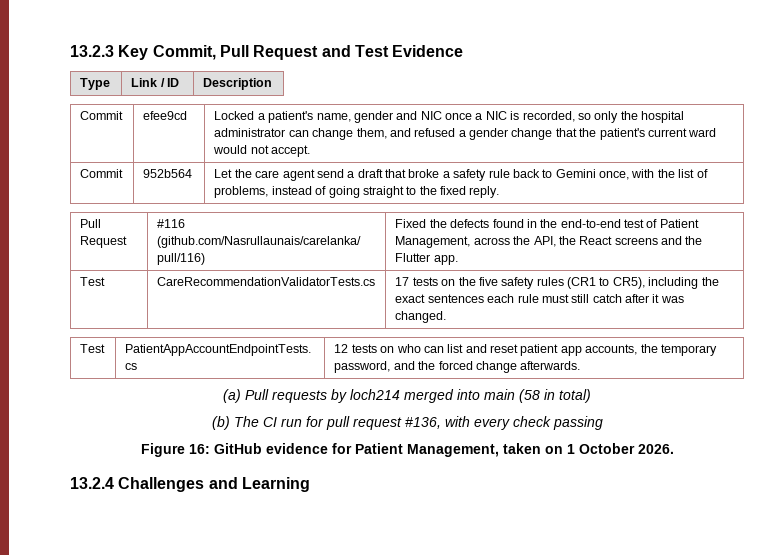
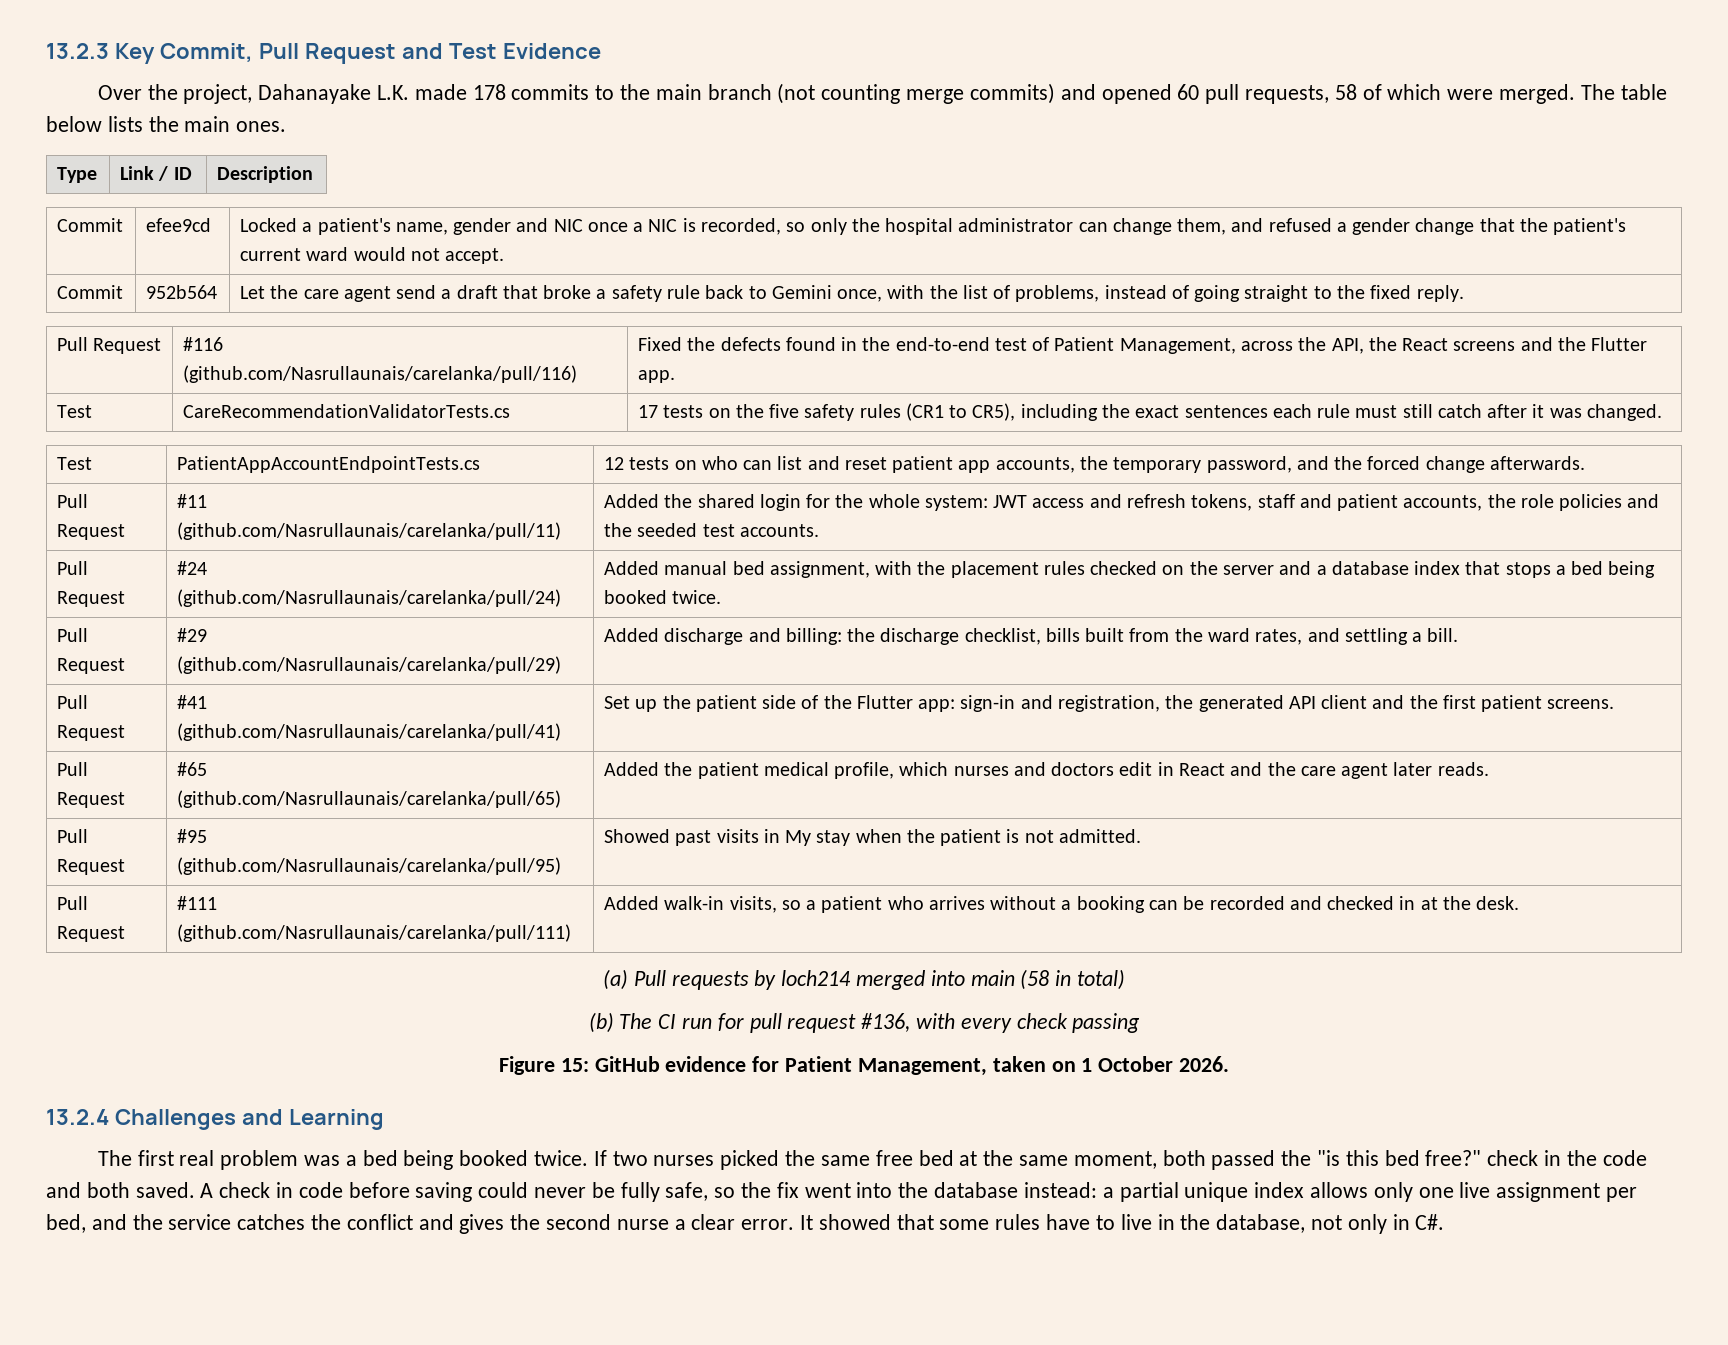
+ Over the project, Dahanayake L.K. made 178 commits to the main branch (not counting merge commits) and opened 60 pull requests, 58 of which were merged. The table below lists the main ones.
+ Pull Request | #11 (github.com/Nasrullaunais/carelanka/pull/11) | Added the shared login for the whole system: JWT access and refresh tokens, staff and patient accounts, the role policies and the seeded test accounts.
+ Pull Request | #24 (github.com/Nasrullaunais/carelanka/pull/24) | Added manual bed assignment, with the placement rules checked on the server and a database index that stops a bed being booked twice.
+ Pull Request | #29 (github.com/Nasrullaunais/carelanka/pull/29) | Added discharge and billing: the discharge checklist, bills built from the ward rates, and settling a bill.
+ Pull Request | #41 (github.com/Nasrullaunais/carelanka/pull/41) | Set up the patient side of the Flutter app: sign-in and registration, the generated API client and the first patient screens.
+ Pull Request | #65 (github.com/Nasrullaunais/carelanka/pull/65) | Added the patient medical profile, which nurses and doctors edit in React and the care agent later reads.
+ Pull Request | #95 (github.com/Nasrullaunais/carelanka/pull/95) | Showed past visits in My stay when the patient is not admitted.
+ Pull Request | #111 (github.com/Nasrullaunais/carelanka/pull/111) | Added walk-in visits, so a patient who arrives without a booking can be recorded and checked in at the desk.
- Figure 16: GitHub evidence for Patient Management, taken on 1 October 2026.
+ Figure 15: GitHub evidence for Patient Management, taken on 1 October 2026.
+ The first real problem was a bed being booked twice. If two nurses picked the same free bed at the same moment, both passed the "is this bed free?" check in the code and both saved. A check in code before saving could never be fully safe, so the fix went into the database instead: a partial unique index allows only one live assignment per bed, and the service catches the conflict and gives the second nurse a clear error. It showed that some rules have to live in the database, not only in C#.

